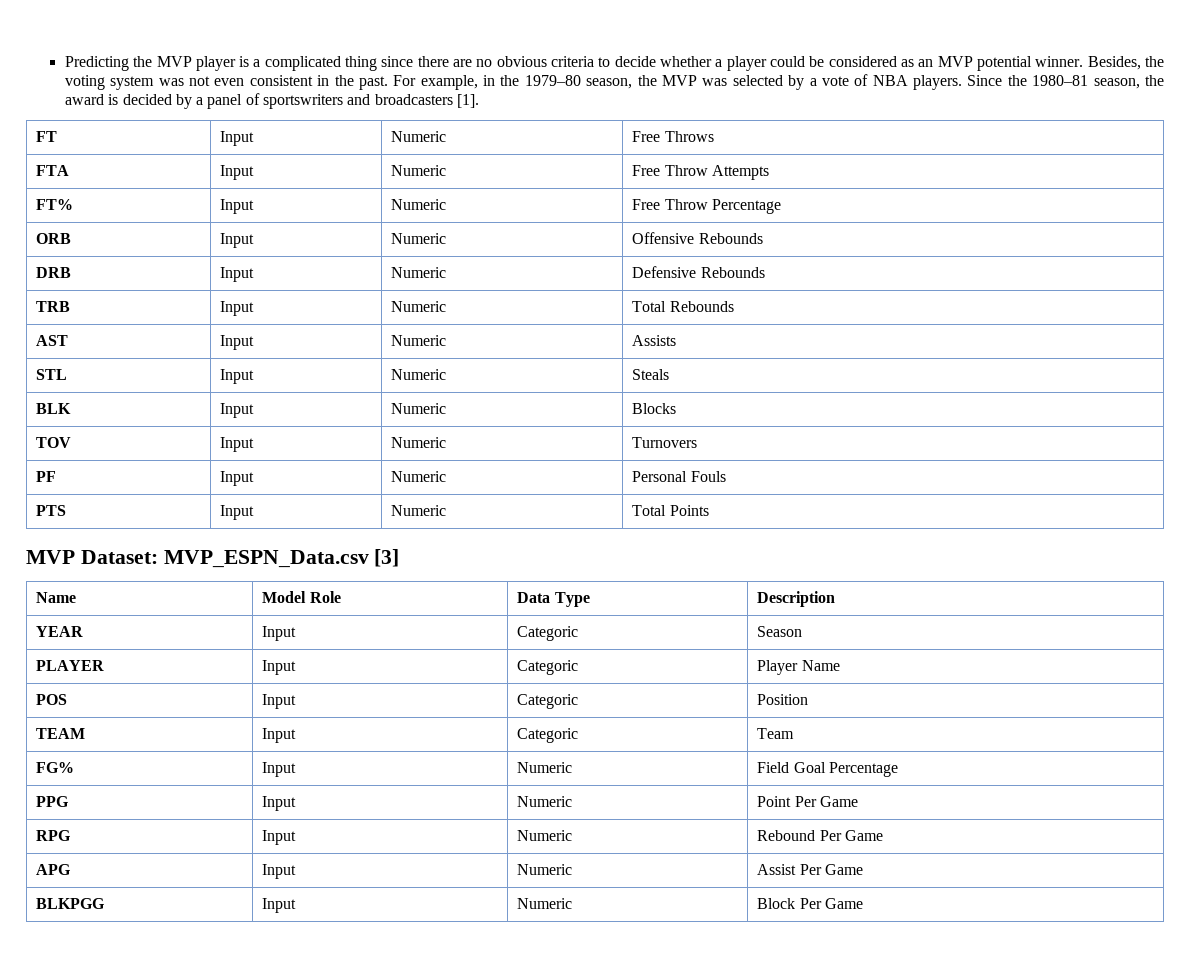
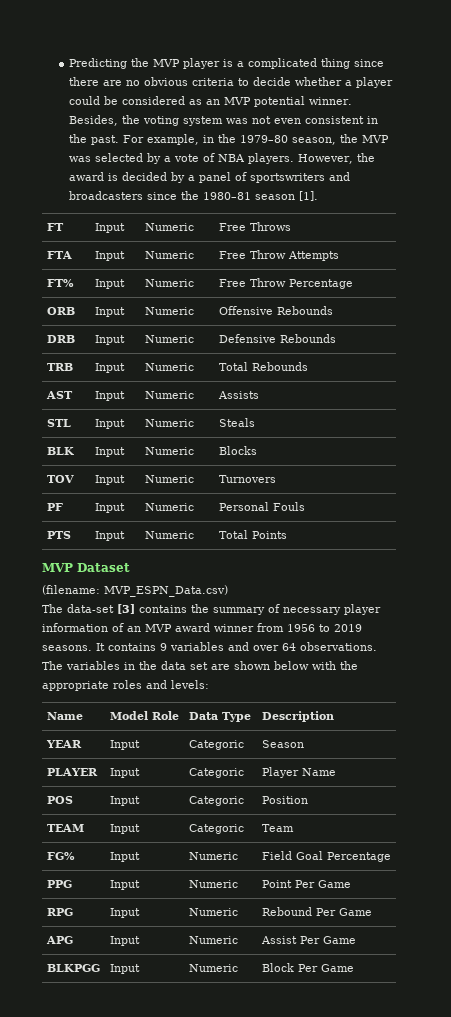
- Since the 1980–81 season, the award is decided by a panel of sportswriters and broadcasters [1].
+ However, the award is decided by a panel of sportswriters and broadcasters since the 1980–81 season [1].
- MVP Dataset: MVP_ESPN_Data.csv [3]
+ MVP Dataset
+ (filename: MVP_ESPN_Data.csv)
+ The data-set [3] contains the summary of necessary player information of an MVP award winner from 1956 to 2019 seasons. It contains 9 variables and over 64 observations. The variables in the data set are shown below with the appropriate roles and levels:

